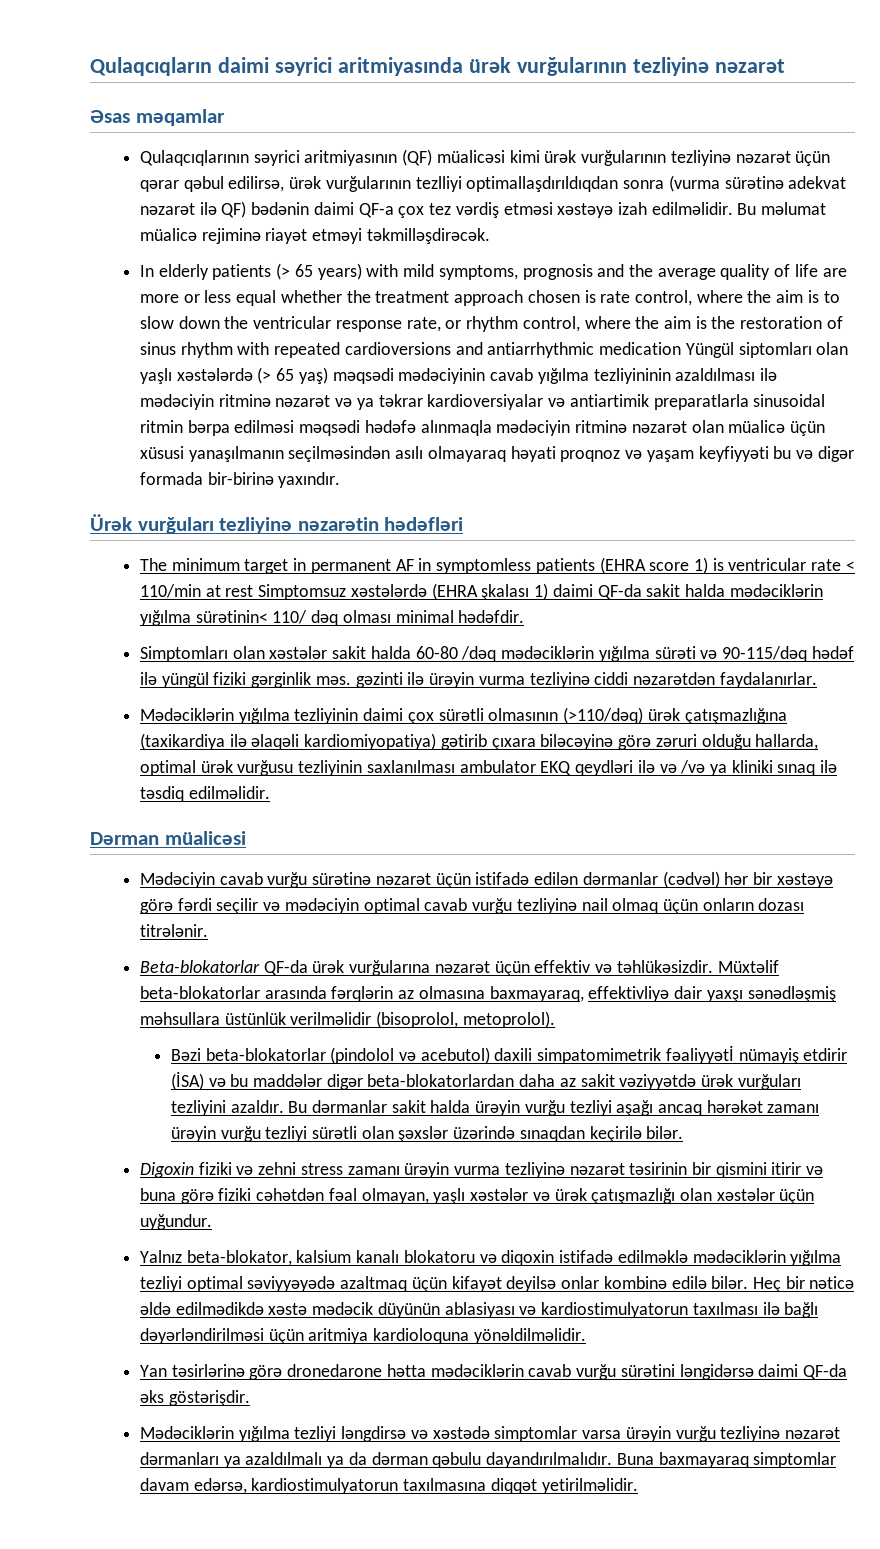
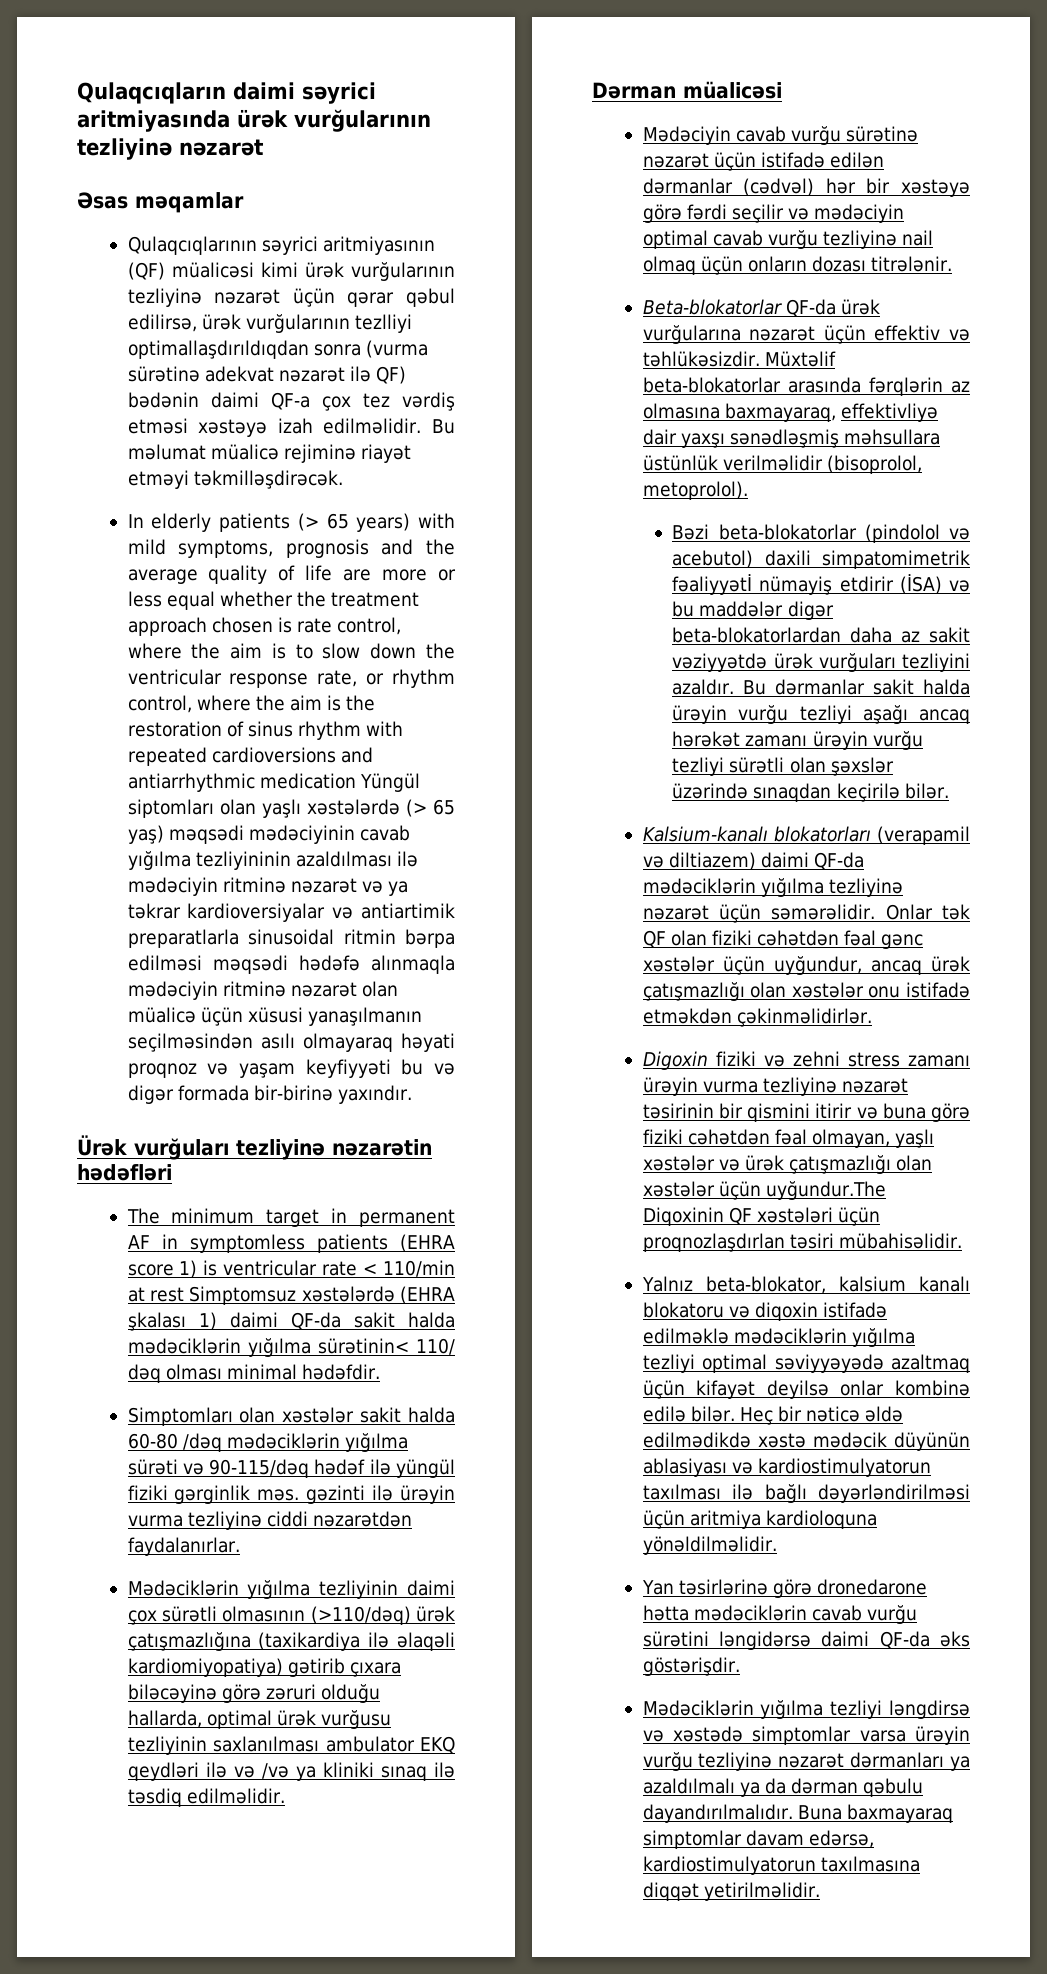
+ Kalsium-kanalı blokatorları (verapamil və diltiazem) daimi QF-da mədəciklərin yığılma tezliyinə nəzarət üçün səmərəlidir. Onlar tək QF olan fiziki cəhətdən fəal gənc xəstələr üçün uyğundur, ancaq ürək çatışmazlığı olan xəstələr onu istifadə etməkdən çəkinməlidirlər.
- Digoxin fiziki və zehni stress zamanı ürəyin vurma tezliyinə nəzarət təsirinin bir qismini itirir və buna görə fiziki cəhətdən fəal olmayan, yaşlı xəstələr və ürək çatışmazlığı olan xəstələr üçün uyğundur.
+ Digoxin fiziki və zehni stress zamanı ürəyin vurma tezliyinə nəzarət təsirinin bir qismini itirir və buna görə fiziki cəhətdən fəal olmayan, yaşlı xəstələr və ürək çatışmazlığı olan xəstələr üçün uyğundur.The Diqoxinin QF xəstələri üçün proqnozlaşdırlan təsiri mübahisəlidir.

